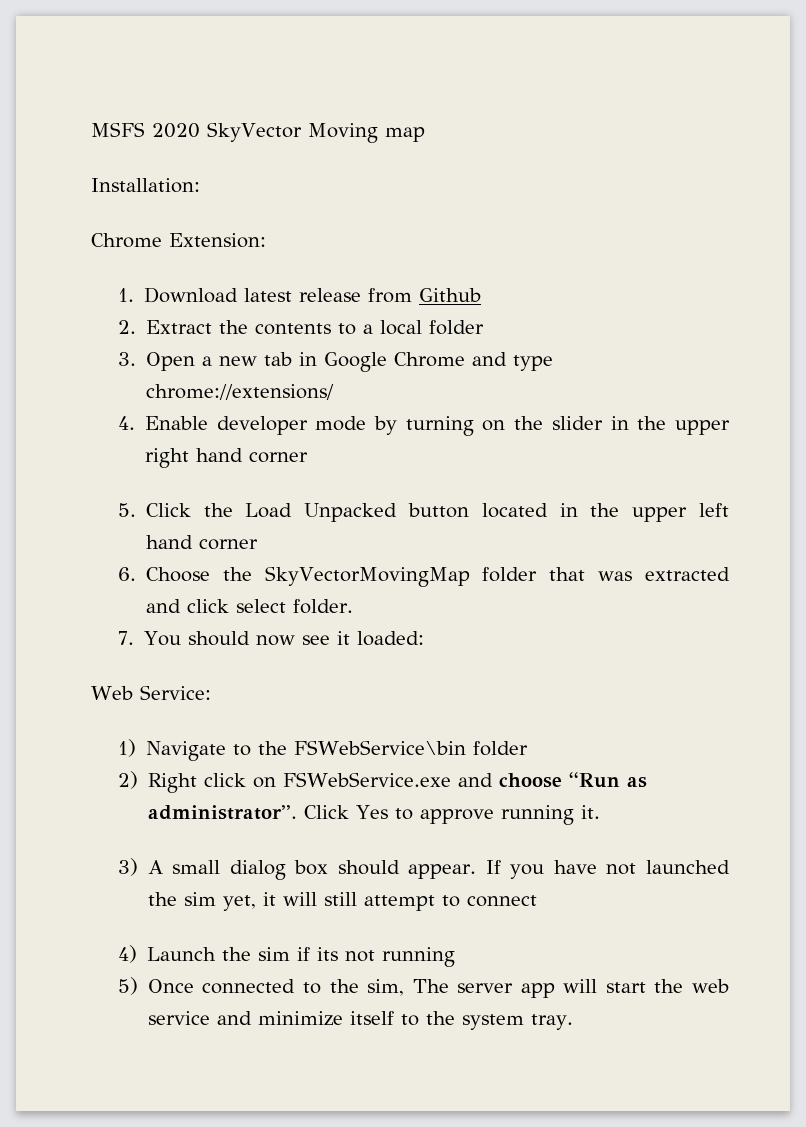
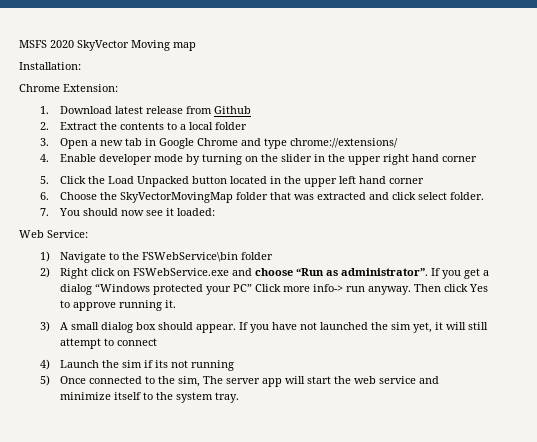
- Click Yes to approve running it.
+ If you get a dialog “Windows protected your PC” Click more info-> run anyway. Then click Yes to approve running it.

